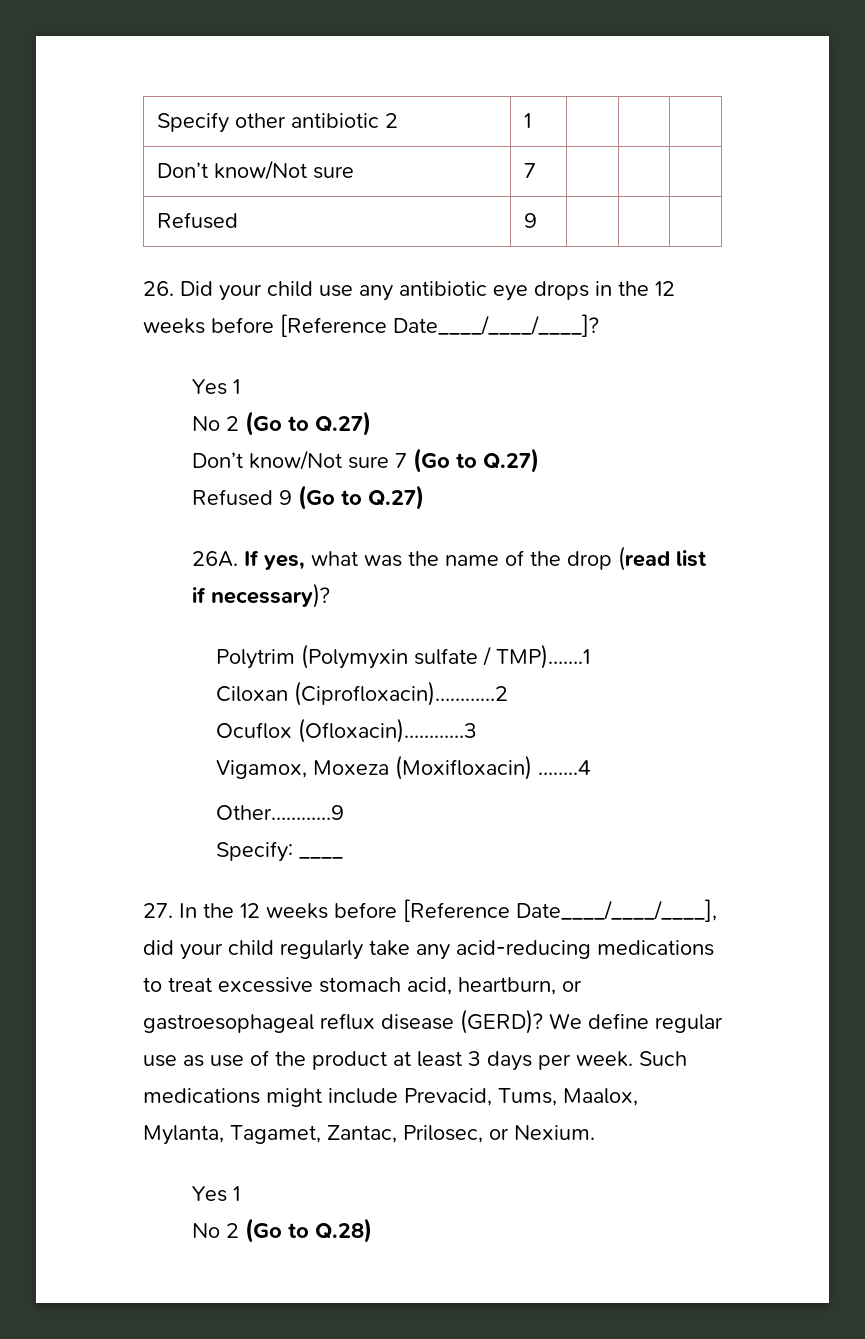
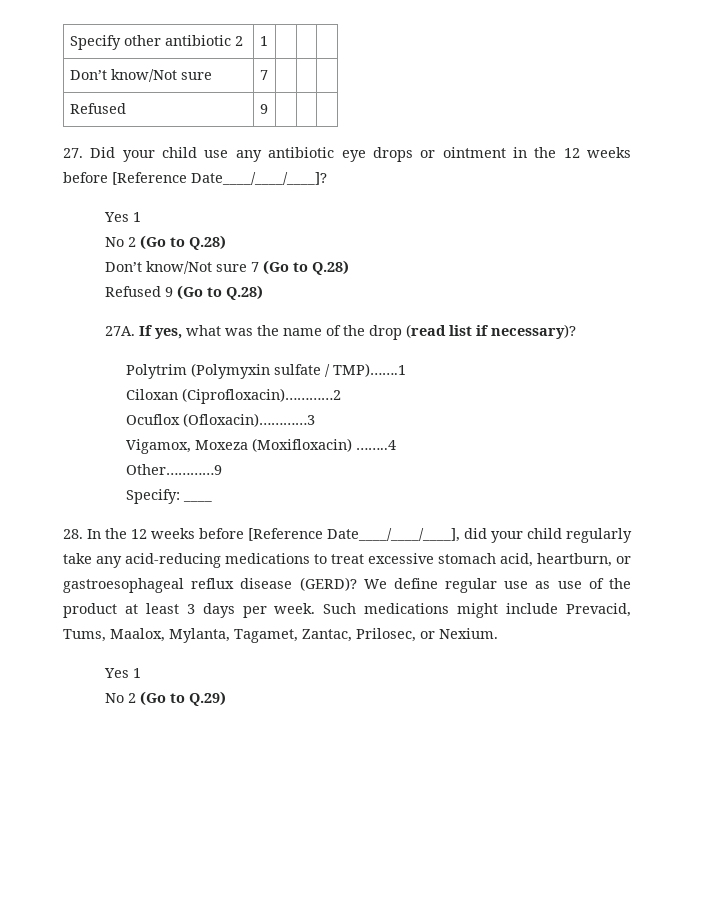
- 26. Did your child use any antibiotic eye drops in the 12 weeks before [Reference Date____/____/____]?
+ 27. Did your child use any antibiotic eye drops or ointment in the 12 weeks before [Reference Date____/____/____]?
- No 2 (Go to Q.27)
+ No 2 (Go to Q.28)
- Don’t know/Not sure 7 (Go to Q.27)
+ Don’t know/Not sure 7 (Go to Q.28)
- Refused 9 (Go to Q.27)
- 26A.
+ Refused 9 (Go to Q.28)
+ 27A.
- 27. In the 12 weeks before [Reference Date____/____/____], did your child regularly take any acid-reducing medications to treat excessive stomach acid, heartburn, or gastroesophageal reflux disease (GERD)?
+ 28. In the 12 weeks before [Reference Date____/____/____], did your child regularly take any acid-reducing medications to treat excessive stomach acid, heartburn, or gastroesophageal reflux disease (GERD)?
- No 2 (Go to Q.28)
+ No 2 (Go to Q.29)

